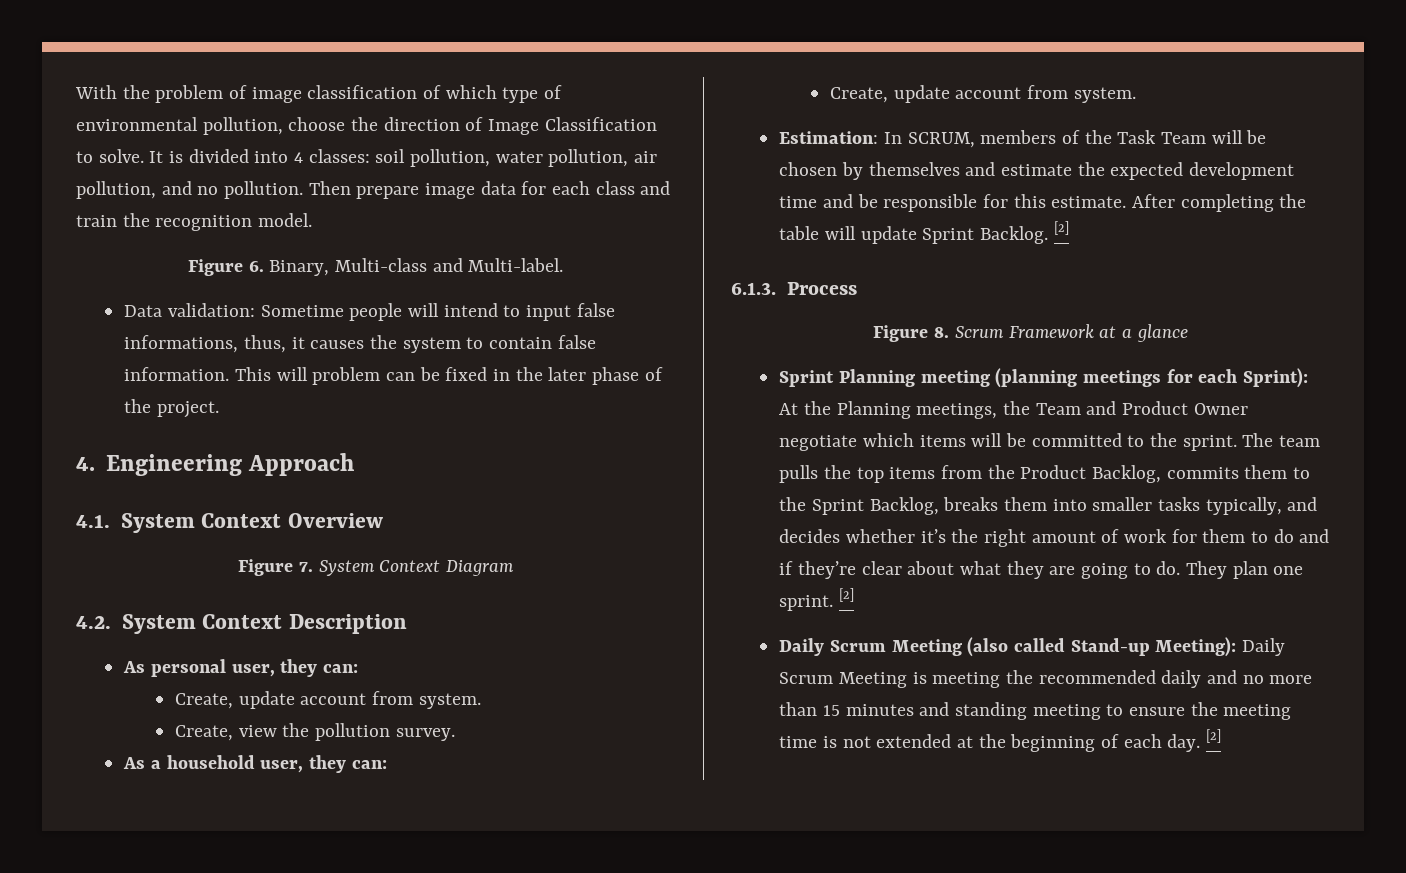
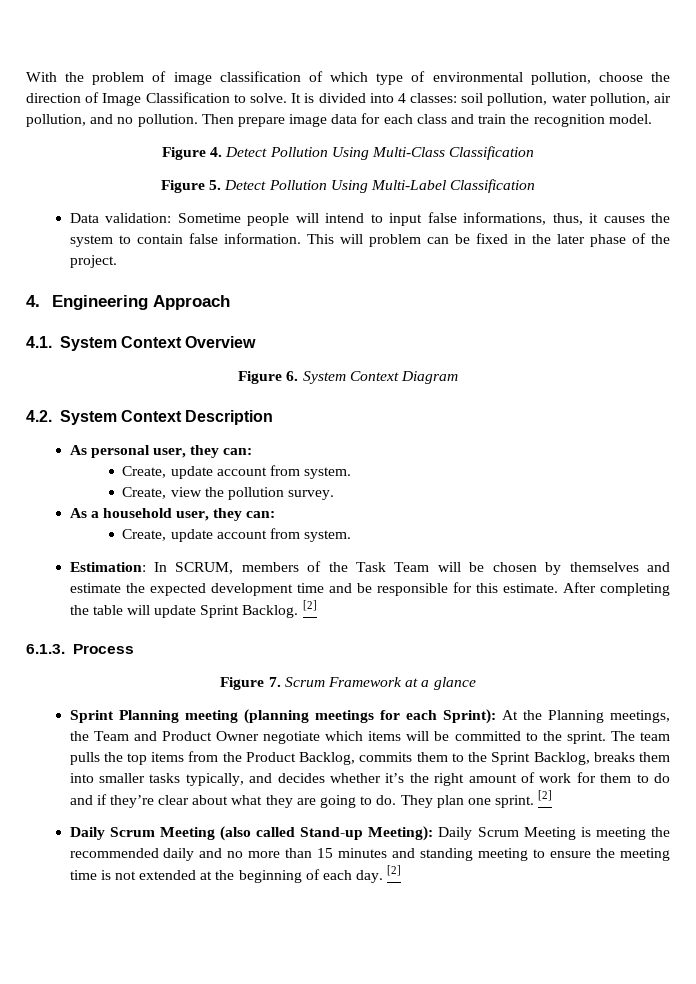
- Figure 6. Binary, Multi-class and Multi-label.
+ Figure 4. Detect Pollution Using Multi-Class Classification
+ Figure 5. Detect Pollution Using Multi-Label Classification
- Figure 7. System Context Diagram
+ Figure 6. System Context Diagram
- Figure 8. Scrum Framework at a glance
+ Figure 7. Scrum Framework at a glance

